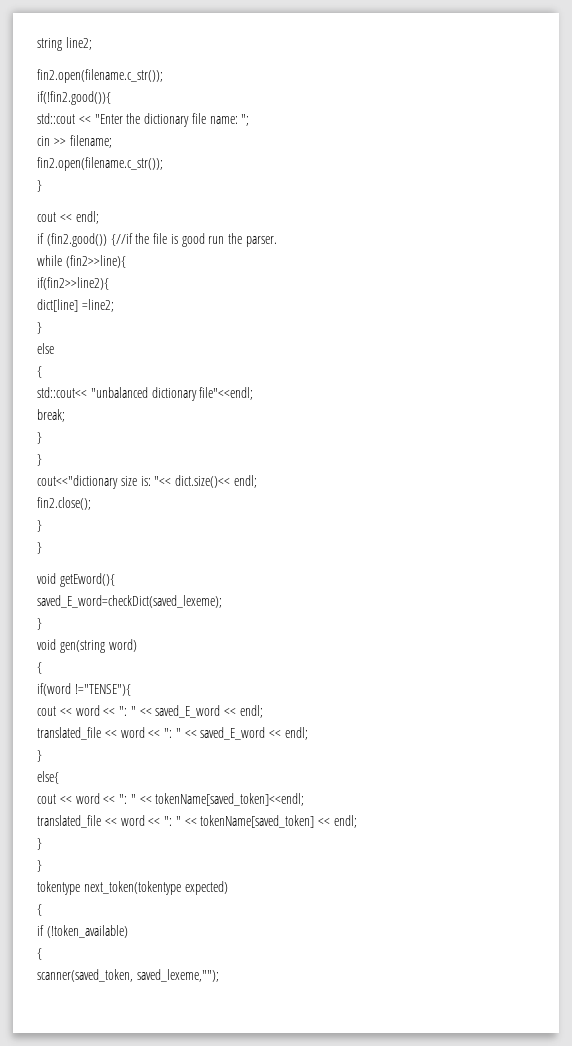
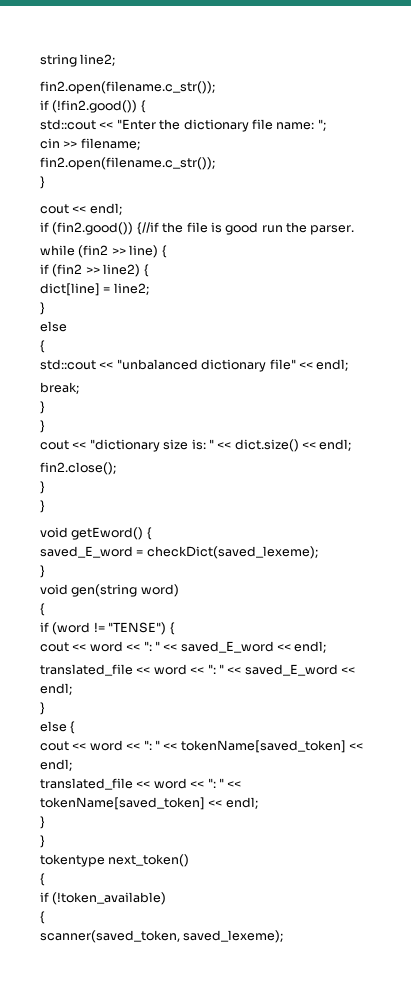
- if(!fin2.good()){
+ if (!fin2.good()) {
- while (fin2>>line){
- if(fin2>>line2){
+ while (fin2 >> line) {
+ if (fin2 >> line2) {
- dict[line] =line2;
+ dict[line] = line2;
- std::cout<< "unbalanced dictionary file"<<endl;
+ std::cout << "unbalanced dictionary file" << endl;
  break;
  }
  }
- cout<<"dictionary size is: "<< dict.size()<< endl;
+ cout << "dictionary size is: " << dict.size() << endl;
- void getEword(){
- saved_E_word=checkDict(saved_lexeme);
+ void getEword() {
+ saved_E_word = checkDict(saved_lexeme);
- if(word !="TENSE"){
+ if (word != "TENSE") {
- else{
- cout << word << ": " << tokenName[saved_token]<<endl;
+ else {
+ cout << word << ": " << tokenName[saved_token] << endl;
- tokentype next_token(tokentype expected)
+ tokentype next_token()
- scanner(saved_token, saved_lexeme,"");
+ scanner(saved_token, saved_lexeme);

